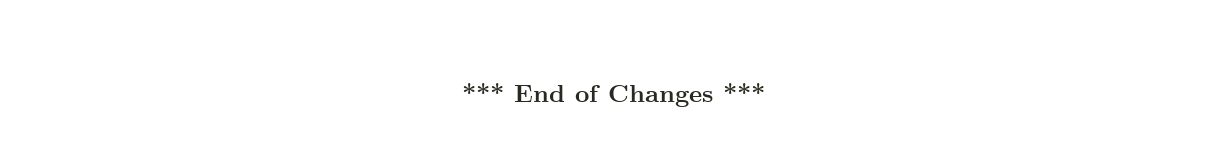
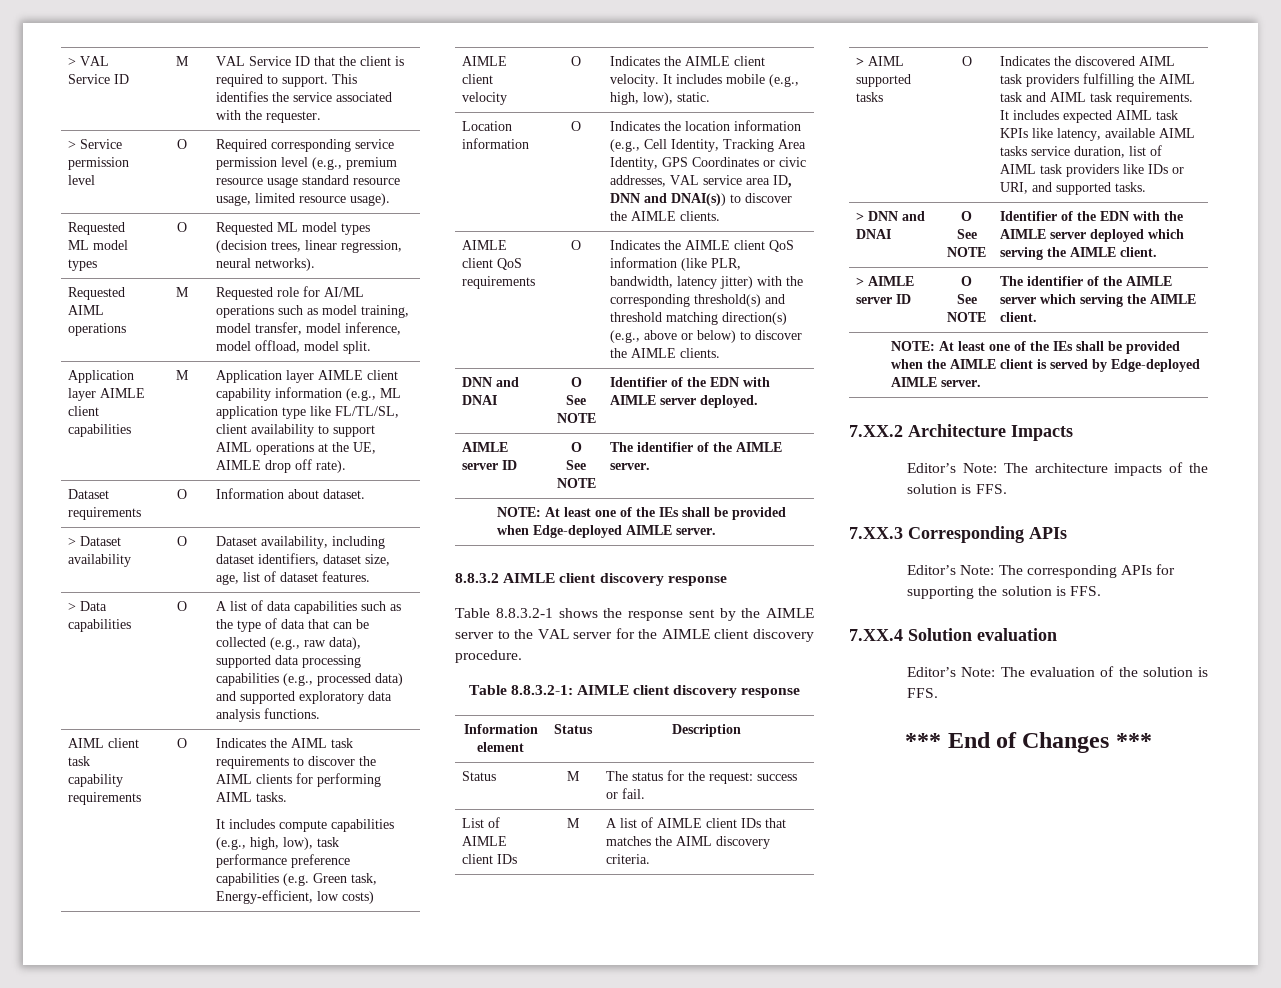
+ > VAL Service ID | M | VAL Service ID that the client is required to support. This identifies the service associated with the requester.
+ > Service permission level | O | Required corresponding service permission level (e.g., premium resource usage standard resource usage, limited resource usage).
+ Requested ML model types | O | Requested ML model types (decision trees, linear regression, neural networks).
+ Requested AIML operations | M | Requested role for AI/ML operations such as model training, model transfer, model inference, model offload, model split.
+ Application layer AIMLE client capabilities | M | Application layer AIMLE client capability information (e.g., ML application type like FL/TL/SL, client availability to support AIML operations at the UE, AIMLE drop off rate).
+ Dataset requirements | O | Information about dataset.
+ > Dataset availability | O | Dataset availability, including dataset identifiers, dataset size, age, list of dataset features.
+ > Data capabilities | O | A list of data capabilities such as the type of data that can be collected (e.g., raw data), supported data processing capabilities (e.g., processed data) and supported exploratory data analysis functions.
+ AIML client task capability requirements | O | Indicates the AIML task requirements to discover the AIML clients for performing AIML tasks.
+ It includes compute capabilities (e.g., high, low), task performance preference capabilities (e.g. Green task, Energy-efficient, low costs)
+ AIMLE client velocity | O | Indicates the AIMLE client velocity. It includes mobile (e.g., high, low), static.
+ Location information | O | Indicates the location information (e.g., Cell Identity, Tracking Area Identity, GPS Coordinates or civic addresses, VAL service area ID, DNN and DNAI(s)) to discover the AIMLE clients.
+ AIMLE client QoS requirements | O | Indicates the AIMLE client QoS information (like PLR, bandwidth, latency jitter) with the corresponding threshold(s) and threshold matching direction(s) (e.g., above or below) to discover the AIMLE clients.
+ DNN and DNAI | O
+ See NOTE | Identifier of the EDN with AIMLE server deployed.
+ AIMLE server ID | O
+ See NOTE | The identifier of the AIMLE server.
+ NOTE: At least one of the IEs shall be provided when Edge-deployed AIMLE server.
+ 8.8.3.2 AIMLE client discovery response
+ Table 8.8.3.2-1 shows the response sent by the AIMLE server to the VAL server for the AIMLE client discovery procedure.
+ Table 8.8.3.2-1: AIMLE client discovery response
+ Information element | Status | Description
+ Status | M | The status for the request: success or fail.
+ List of AIMLE client IDs | M | A list of AIMLE client IDs that matches the AIML discovery criteria.
+ > AIML supported tasks | O | Indicates the discovered AIML task providers fulfilling the AIML task and AIML task requirements. It includes expected AIML task KPIs like latency, available AIML tasks service duration, list of AIML task providers like IDs or URI, and supported tasks.
+ > DNN and DNAI | O
+ See NOTE | Identifier of the EDN with the AIMLE server deployed which serving the AIMLE client.
+ > AIMLE server ID | O
+ See NOTE | The identifier of the AIMLE server which serving the AIMLE client.
+ NOTE: At least one of the IEs shall be provided when the AIMLE client is served by Edge-deployed AIMLE server.
+ 7.XX.2 Architecture Impacts
+ Editor’s Note: The architecture impacts of the solution is FFS.
+ 7.XX.3 Corresponding APIs
+ Editor’s Note: The corresponding APIs for supporting the solution is FFS.
+ 7.XX.4 Solution evaluation
+ Editor’s Note: The evaluation of the solution is FFS.

